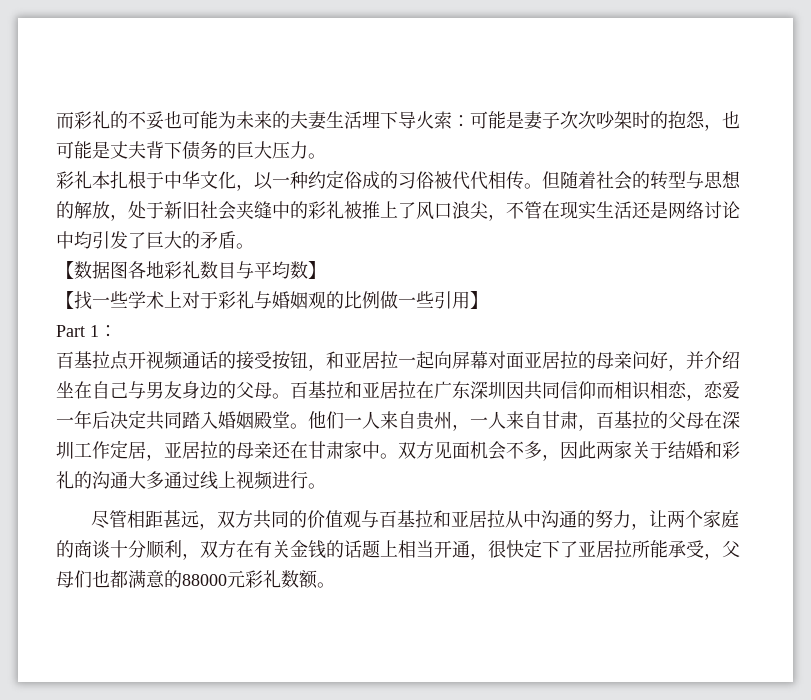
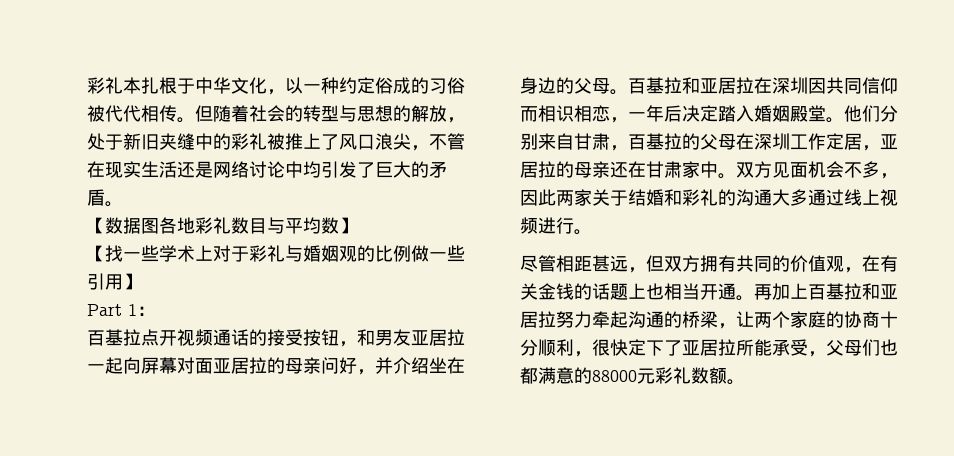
- 而彩礼的不妥也可能为未来的夫妻生活埋下导火索：可能是妻子次次吵架时的抱怨，也可能是丈夫背下债务的巨大压力。
- 但随着社会的转型与思想的解放，处于新旧社会夹缝中的彩礼被推上了风口浪尖，不管在现实生活还是网络讨论中均引发了巨大的矛盾。
+ 但随着社会的转型与思想的解放，处于新旧夹缝中的彩礼被推上了风口浪尖，不管在现实生活还是网络讨论中均引发了巨大的矛盾。
- 百基拉点开视频通话的接受按钮，和亚居拉一起向屏幕对面亚居拉的母亲问好，并介绍坐在自己与男友身边的父母。
+ 百基拉点开视频通话的接受按钮，和男友亚居拉一起向屏幕对面亚居拉的母亲问好，并介绍坐在身边的父母。
- 百基拉和亚居拉在广东深圳因共同信仰而相识相恋，恋爱一年后决定共同踏入婚姻殿堂。
+ 百基拉和亚居拉在深圳因共同信仰而相识相恋，一年后决定踏入婚姻殿堂。
- 他们一人来自贵州，一人来自甘肃，百基拉的父母在深圳工作定居，亚居拉的母亲还在甘肃家中。
+ 他们分别来自甘肃，百基拉的父母在深圳工作定居，亚居拉的母亲还在甘肃家中。
- 尽管相距甚远，双方共同的价值观与百基拉和亚居拉从中沟通的努力，让两个家庭的商谈十分顺利，双方在有关金钱的话题上相当开通，很快定下了亚居拉所能承受，父母们也都满意的88000元彩礼数额。
+ 尽管相距甚远，但双方拥有共同的价值观，在有关金钱的话题上也相当开通。再加上百基拉和亚居拉努力牵起沟通的桥梁，让两个家庭的协商十分顺利，很快定下了亚居拉所能承受，父母们也都满意的88000元彩礼数额。

